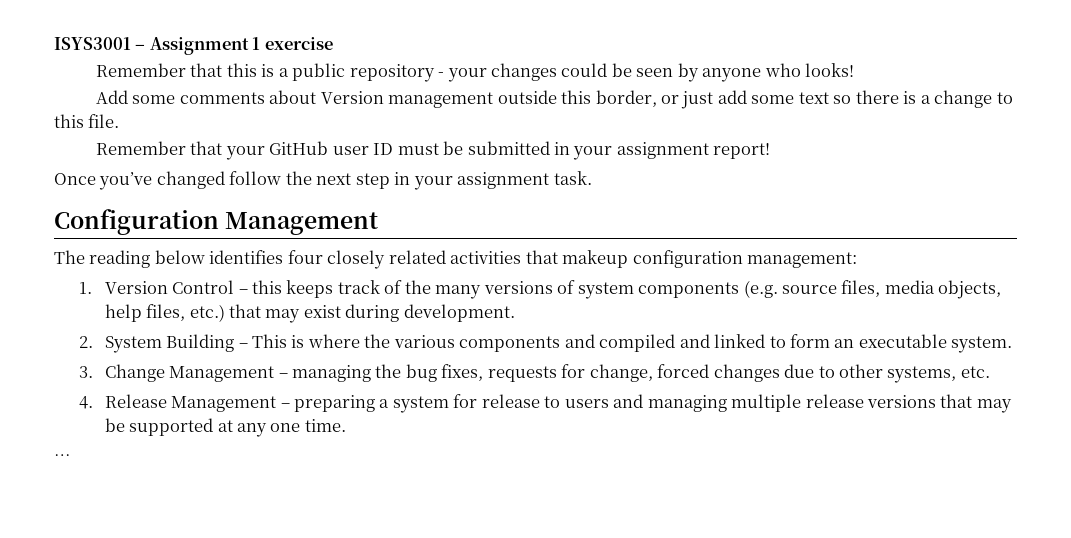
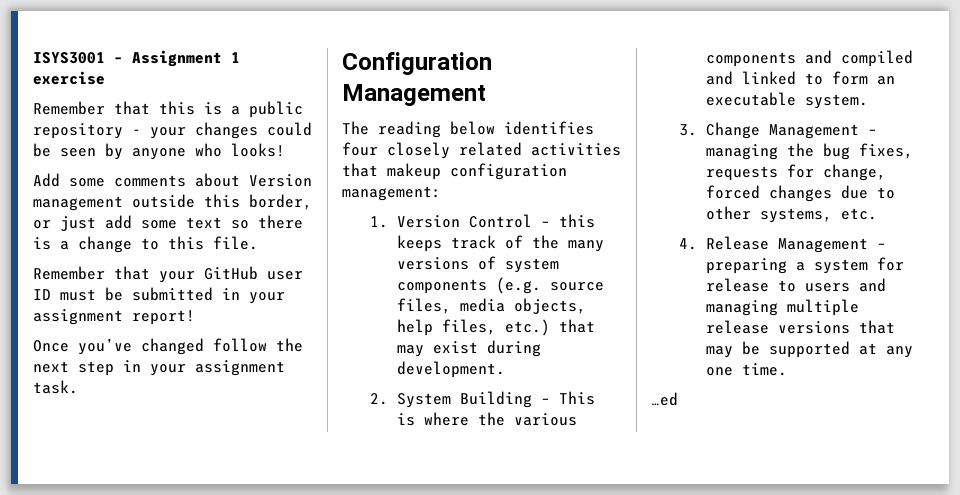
- …
+ …ed

